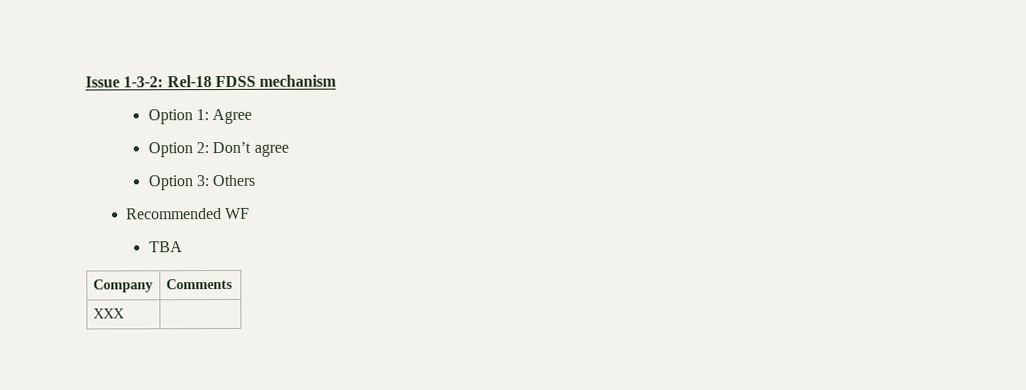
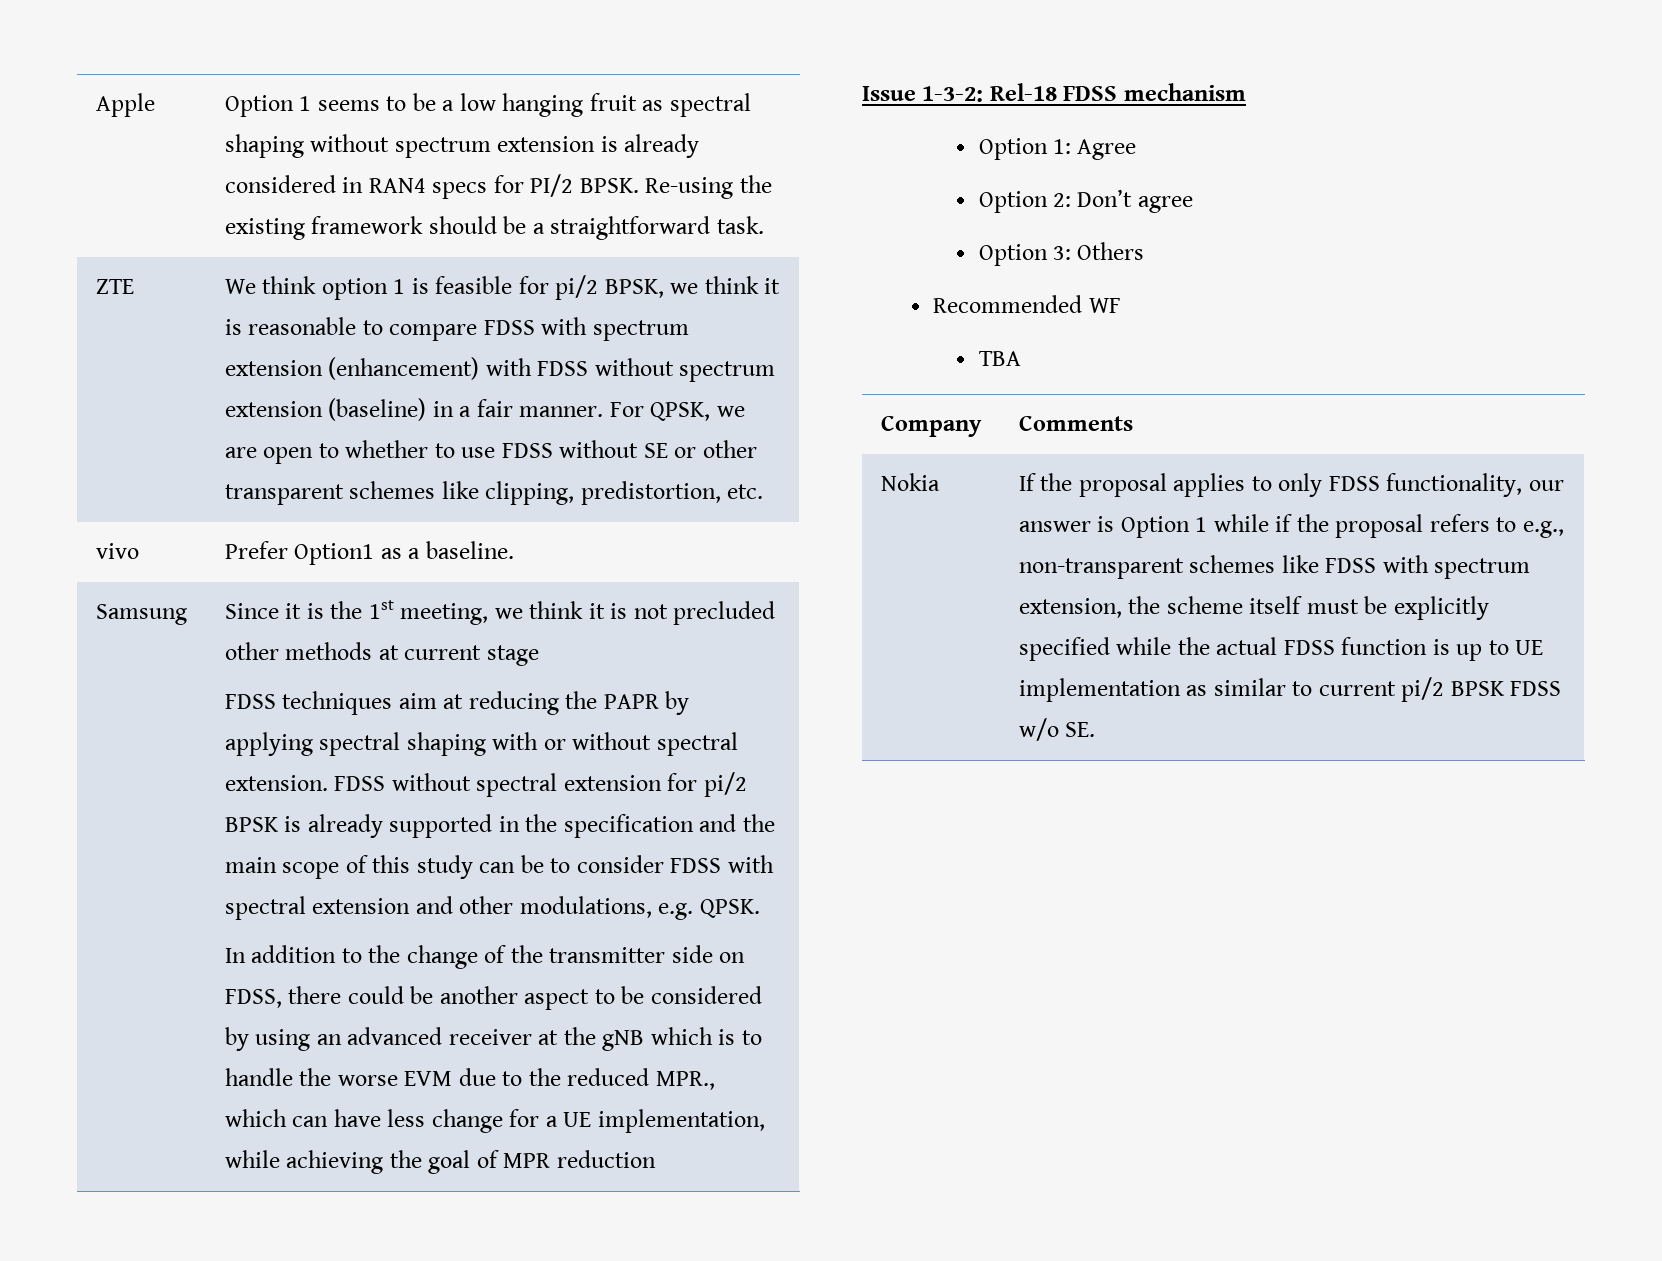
+ Apple | Option 1 seems to be a low hanging fruit as spectral shaping without spectrum extension is already considered in RAN4 specs for PI/2 BPSK. Re-using the existing framework should be a straightforward task.
+ ZTE | We think option 1 is feasible for pi/2 BPSK, we think it is reasonable to compare FDSS with spectrum extension (enhancement) with FDSS without spectrum extension (baseline) in a fair manner. For QPSK, we are open to whether to use FDSS without SE or other transparent schemes like clipping, predistortion, etc.
+ vivo | Prefer Option1 as a baseline.
+ Samsung | Since it is the 1st meeting, we think it is not precluded other methods at current stage
+ FDSS techniques aim at reducing the PAPR by applying spectral shaping with or without spectral extension. FDSS without spectral extension for pi/2 BPSK is already supported in the specification and the main scope of this study can be to consider FDSS with spectral extension and other modulations, e.g. QPSK.
+ In addition to the change of the transmitter side on FDSS, there could be another aspect to be considered by using an advanced receiver at the gNB which is to handle the worse EVM due to the reduced MPR., which can have less change for a UE implementation, while achieving the goal of MPR reduction
- XXX
+ Nokia | If the proposal applies to only FDSS functionality, our answer is Option 1 while if the proposal refers to e.g., non-transparent schemes like FDSS with spectrum extension, the scheme itself must be explicitly specified while the actual FDSS function is up to UE implementation as similar to current pi/2 BPSK FDSS w/o SE.

